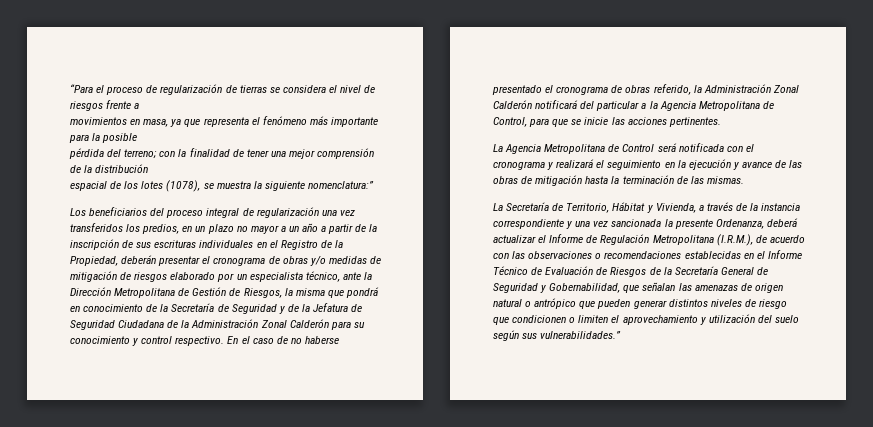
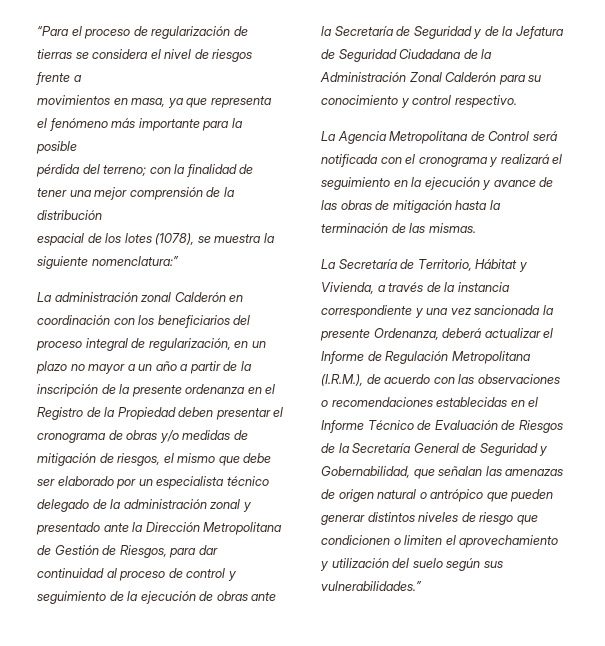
- Los beneficiarios del proceso integral de regularización una vez transferidos los predios, en un plazo no mayor a un año a partir de la inscripción de sus escrituras individuales en el Registro de la Propiedad, deberán presentar el cronograma de obras y/o medidas de mitigación de riesgos elaborado por un especialista técnico, ante la Dirección Metropolitana de Gestión de Riesgos, la misma que pondrá en conocimiento de la Secretaría de Seguridad y de la Jefatura de Seguridad Ciudadana de la Administración Zonal Calderón para su conocimiento y control respectivo. En el caso de no haberse presentado el cronograma de obras referido, la Administración Zonal Calderón notificará del particular a la Agencia Metropolitana de Control, para que se inicie las acciones pertinentes.
+ La administración zonal Calderón en coordinación con los beneficiarios del proceso integral de regularización, en un plazo no mayor a un año a partir de la inscripción de la presente ordenanza en el Registro de la Propiedad deben presentar el cronograma de obras y/o medidas de mitigación de riesgos, el mismo que debe ser elaborado por un especialista técnico delegado de la administración zonal y presentado ante la Dirección Metropolitana de Gestión de Riesgos, para dar continuidad al proceso de control y seguimiento de la ejecución de obras ante la Secretaría de Seguridad y de la Jefatura de Seguridad Ciudadana de la Administración Zonal Calderón para su conocimiento y control respectivo.

